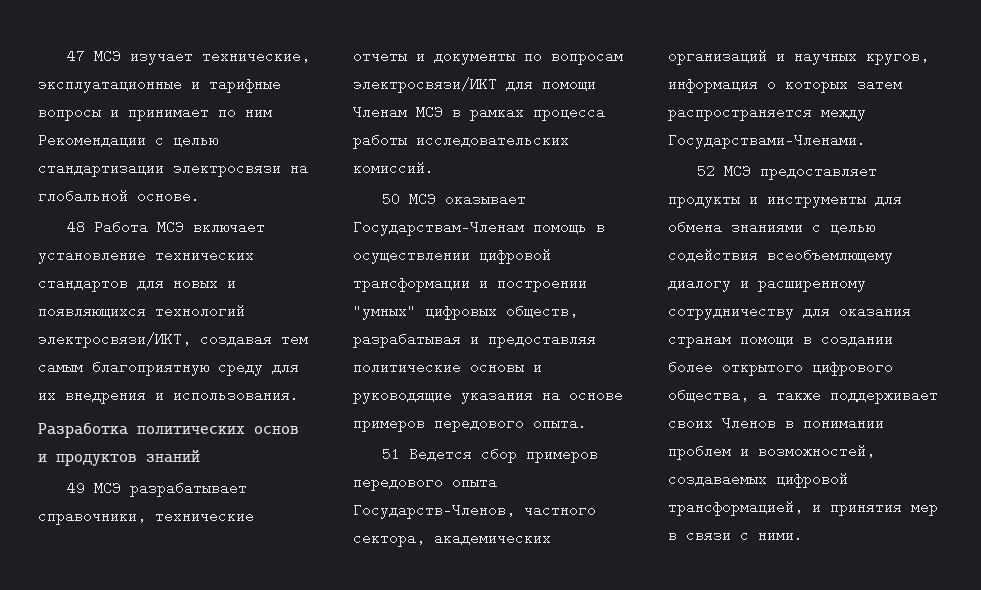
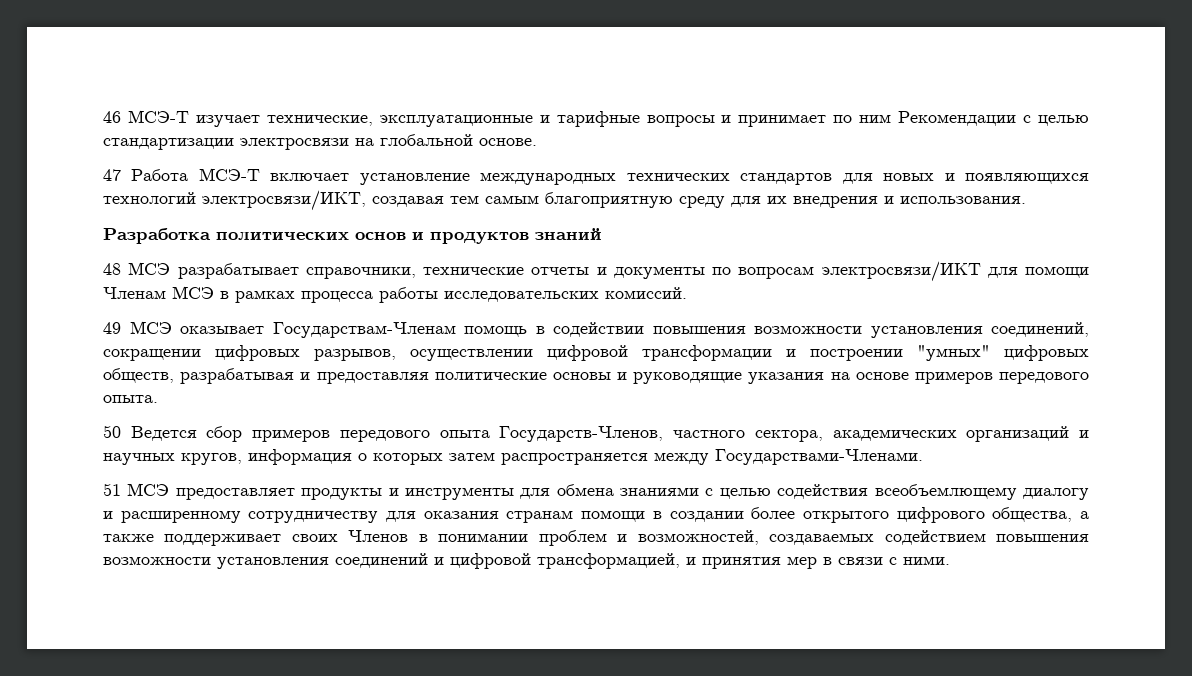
- 47 МСЭ изучает технические, эксплуатационные и тарифные вопросы и принимает по ним Рекомендации с целью стандартизации электросвязи на глобальной основе.
+ 46 МСЭ-Т изучает технические, эксплуатационные и тарифные вопросы и принимает по ним Рекомендации с целью стандартизации электросвязи на глобальной основе.
- 48 Работа МСЭ включает установление технических стандартов для новых и появляющихся технологий электросвязи/ИКТ, создавая тем самым благоприятную среду для их внедрения и использования.
+ 47 Работа МСЭ-Т включает установление международных технических стандартов для новых и появляющихся технологий электросвязи/ИКТ, создавая тем самым благоприятную среду для их внедрения и использования.
- 49 МСЭ разрабатывает справочники, технические отчеты и документы по вопросам электросвязи/ИКТ для помощи Членам МСЭ в рамках процесса работы исследовательских комиссий.
+ 48 МСЭ разрабатывает справочники, технические отчеты и документы по вопросам электросвязи/ИКТ для помощи Членам МСЭ в рамках процесса работы исследовательских комиссий.
- 50 МСЭ оказывает Государствам-Членам помощь в осуществлении цифровой трансформации и построении "умных" цифровых обществ, разрабатывая и предоставляя политические основы и руководящие указания на основе примеров передового опыта.
+ 49 МСЭ оказывает Государствам-Членам помощь в содействии повышения возможности установления соединений, сокращении цифровых разрывов, осуществлении цифровой трансформации и построении "умных" цифровых обществ, разрабатывая и предоставляя политические основы и руководящие указания на основе примеров передового опыта.
- 51 Ведется сбор примеров передового опыта Государств-Членов, частного сектора, академических организаций и научных кругов, информация о которых затем распространяется между Государствами-Членами.
+ 50 Ведется сбор примеров передового опыта Государств-Членов, частного сектора, академических организаций и научных кругов, информация о которых затем распространяется между Государствами-Членами.
- 52 МСЭ предоставляет продукты и инструменты для обмена знаниями с целью содействия всеобъемлющему диалогу и расширенному сотрудничеству для оказания странам помощи в создании более открытого цифрового общества, а также поддерживает своих Членов в понимании проблем и возможностей, создаваемых цифровой трансформацией, и принятия мер в связи с ними.
+ 51 МСЭ предоставляет продукты и инструменты для обмена знаниями с целью содействия всеобъемлющему диалогу и расширенному сотрудничеству для оказания странам помощи в создании более открытого цифрового общества, а также поддерживает своих Членов в понимании проблем и возможностей, создаваемых содействием повышения возможности установления соединений и цифровой трансформацией, и принятия мер в связи с ними.

